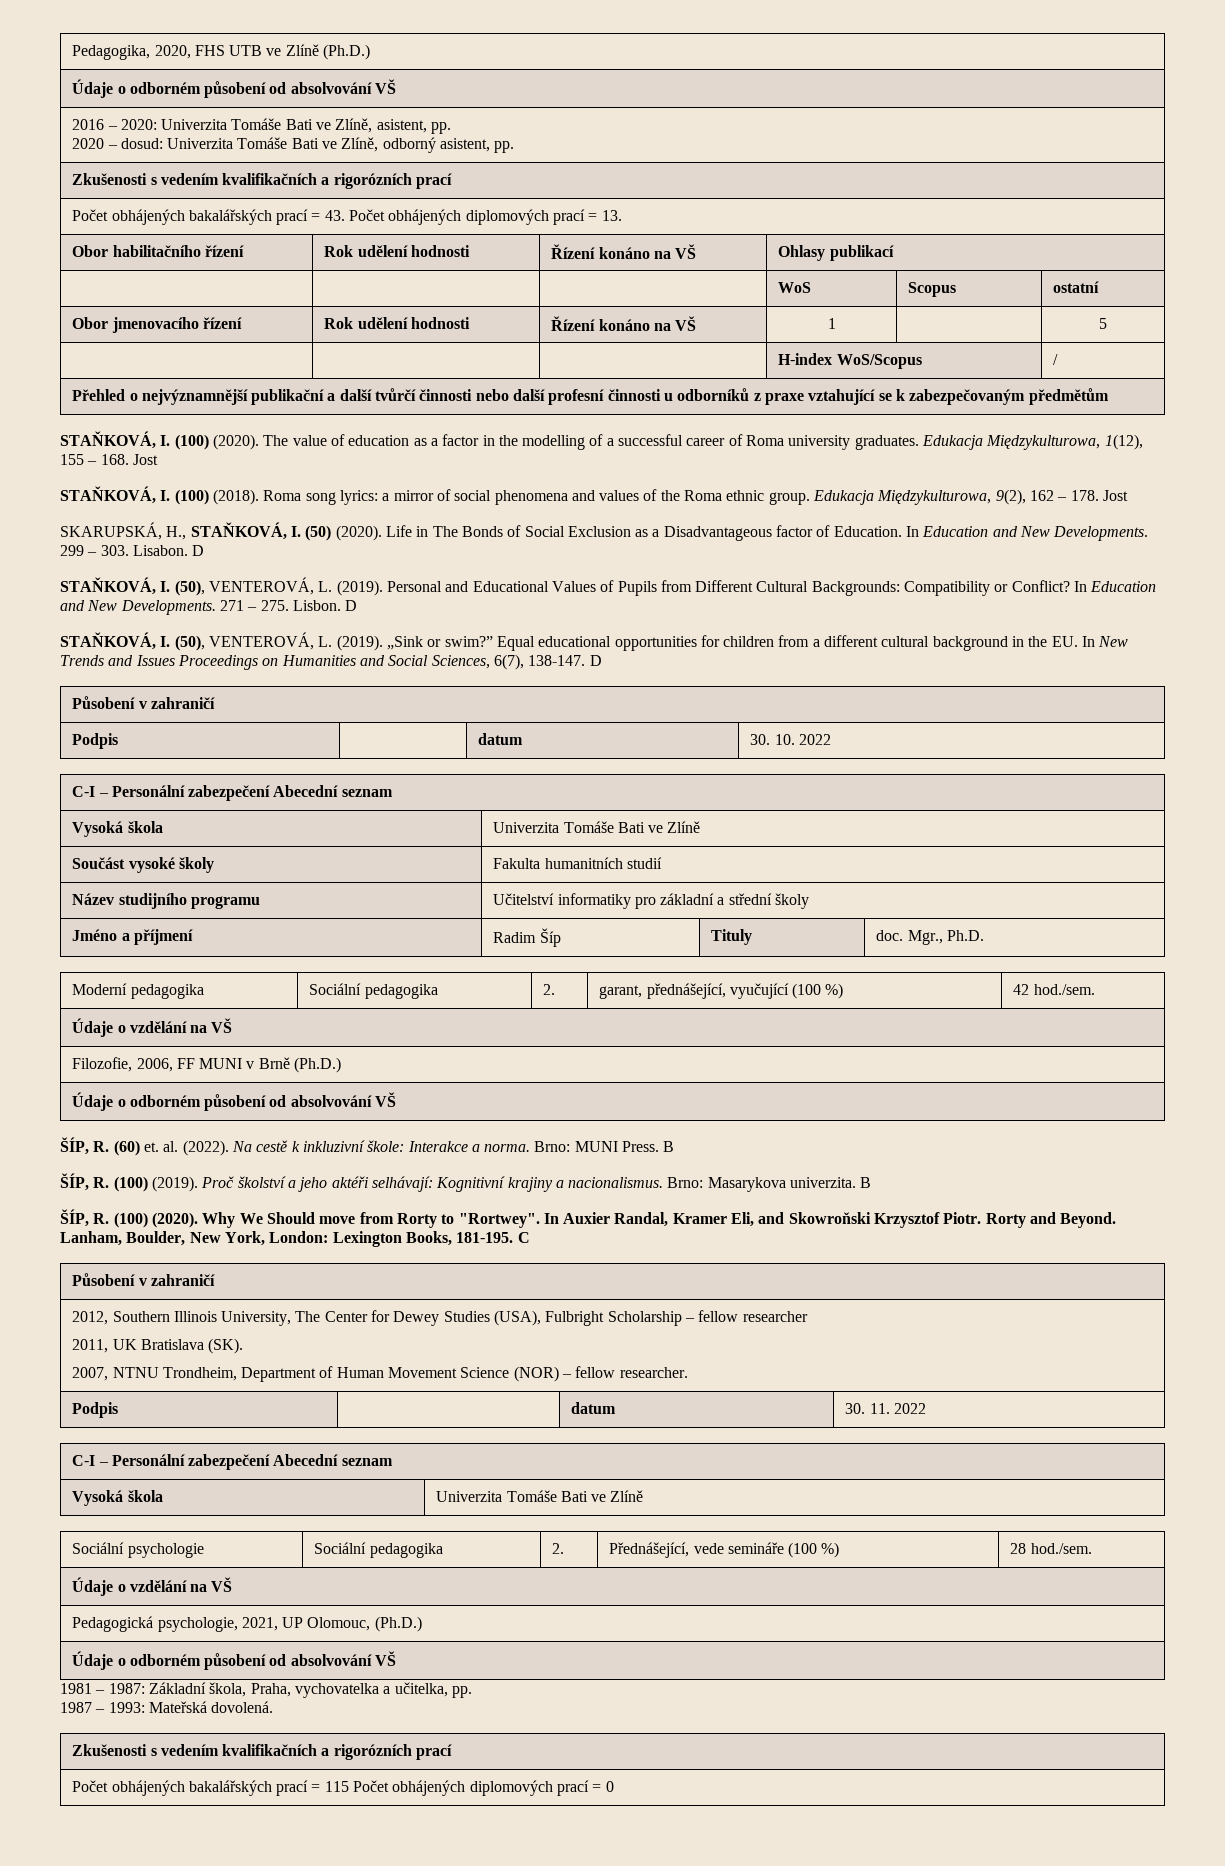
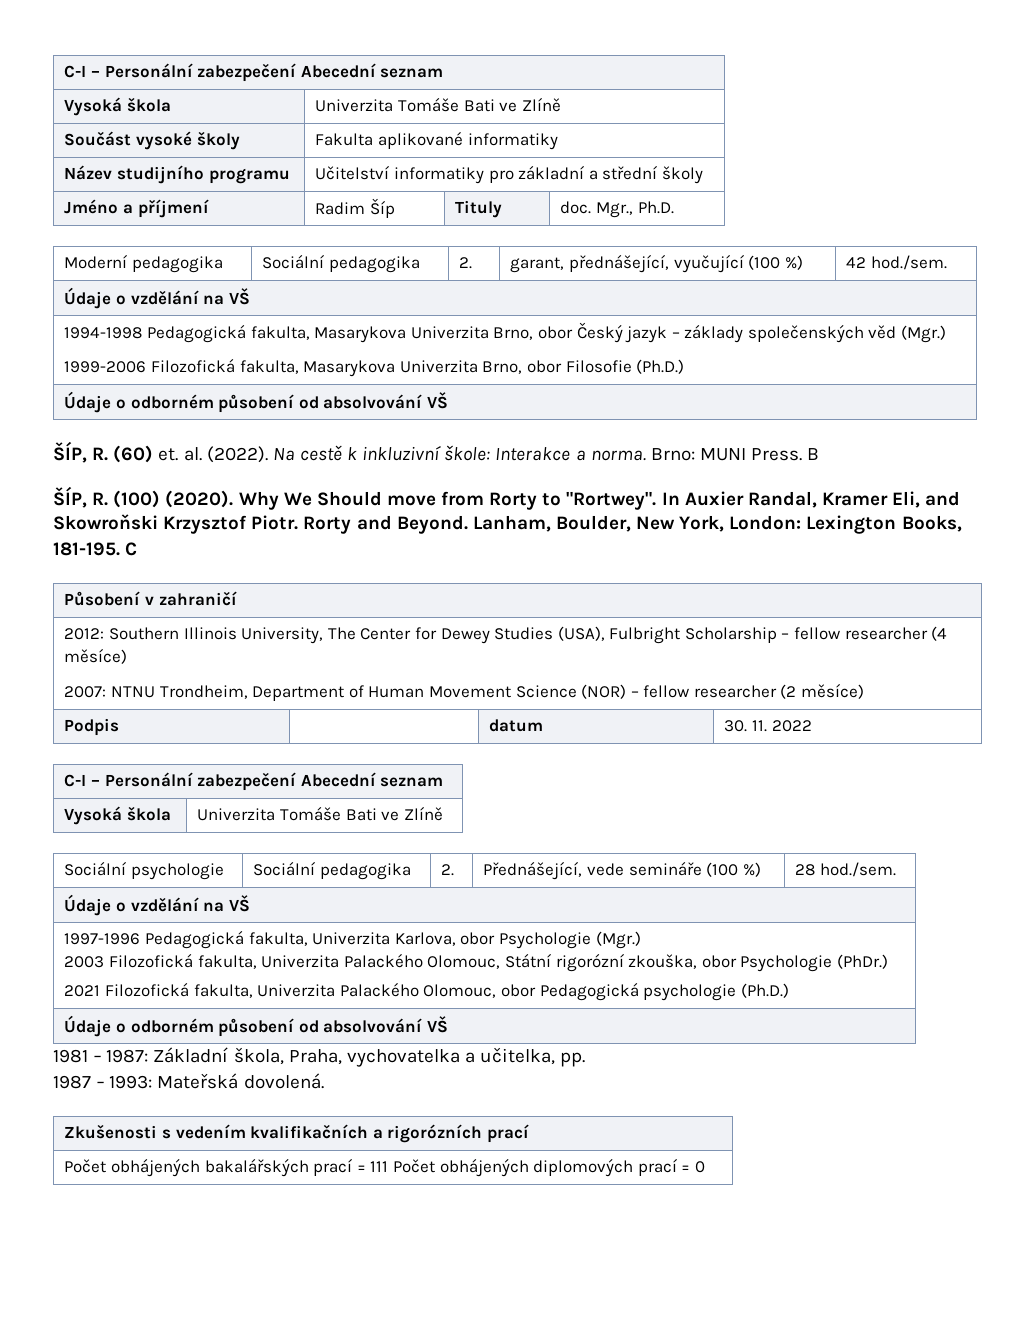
- Pedagogika, 2020, FHS UTB ve Zlíně (Ph.D.)
- Údaje o odborném působení od absolvování VŠ
- 2016 – 2020: Univerzita Tomáše Bati ve Zlíně, asistent, pp.
- 2020 – dosud: Univerzita Tomáše Bati ve Zlíně, odborný asistent, pp.
- Zkušenosti s vedením kvalifikačních a rigorózních prací
- Počet obhájených bakalářských prací = 43. Počet obhájených diplomových prací = 13.
- Obor habilitačního řízení | Rok udělení hodnosti | Řízení konáno na VŠ | Ohlasy publikací
- | | | WoS | Scopus | ostatní
- Obor jmenovacího řízení | Rok udělení hodnosti | Řízení konáno na VŠ | 1 | | 5
- | | | H-index WoS/Scopus | /
- Přehled o nejvýznamnější publikační a další tvůrčí činnosti nebo další profesní činnosti u odborníků z praxe vztahující se k zabezpečovaným předmětům
- STAŇKOVÁ, I. (100) (2020). The value of education as a factor in the modelling of a successful career of Roma university graduates. Edukacja Międzykulturowa, 1(12), 155 – 168. Jost
- STAŇKOVÁ, I. (100) (2018). Roma song lyrics: a mirror of social phenomena and values of the Roma ethnic group. Edukacja Międzykulturowa, 9(2), 162 – 178. Jost
- SKARUPSKÁ, H., STAŇKOVÁ, I. (50) (2020). Life in The Bonds of Social Exclusion as a Disadvantageous factor of Education. In Education and New Developments. 299 – 303. Lisabon. D
- STAŇKOVÁ, I. (50), VENTEROVÁ, L. (2019). Personal and Educational Values of Pupils from Different Cultural Backgrounds: Compatibility or Conflict? In Education and New Developments. 271 – 275. Lisbon. D
- STAŇKOVÁ, I. (50), VENTEROVÁ, L. (2019). „Sink or swim?” Equal educational opportunities for children from a different cultural background in the EU. In New Trends and Issues Proceedings on Humanities and Social Sciences, 6(7), 138-147. D
- Působení v zahraničí
- Podpis | | datum | 30. 10. 2022
- Součást vysoké školy | Fakulta humanitních studií
+ Součást vysoké školy | Fakulta aplikované informatiky
- Filozofie, 2006, FF MUNI v Brně (Ph.D.)
+ 1994-1998 Pedagogická fakulta, Masarykova Univerzita Brno, obor Český jazyk – základy společenských věd (Mgr.)
+ 1999-2006 Filozofická fakulta, Masarykova Univerzita Brno, obor Filosofie (Ph.D.)
- ŠÍP, R. (100) (2019). Proč školství a jeho aktéři selhávají: Kognitivní krajiny a nacionalismus. Brno: Masarykova univerzita. B
- 2012, Southern Illinois University, The Center for Dewey Studies (USA), Fulbright Scholarship – fellow researcher
- 2011, UK Bratislava (SK).
- 2007, NTNU Trondheim, Department of Human Movement Science (NOR) – fellow researcher.
+ 2012: Southern Illinois University, The Center for Dewey Studies (USA), Fulbright Scholarship – fellow researcher (4 měsíce)
+ 2007: NTNU Trondheim, Department of Human Movement Science (NOR) – fellow researcher (2 měsíce)
- Pedagogická psychologie, 2021, UP Olomouc, (Ph.D.)
+ 1997-1996 Pedagogická fakulta, Univerzita Karlova, obor Psychologie (Mgr.)
+ 2003 Filozofická fakulta, Univerzita Palackého Olomouc, Státní rigorózní zkouška, obor Psychologie (PhDr.)
+ 2021 Filozofická fakulta, Univerzita Palackého Olomouc, obor Pedagogická psychologie (Ph.D.)
- Počet obhájených bakalářských prací = 115 Počet obhájených diplomových prací = 0
+ Počet obhájených bakalářských prací = 111 Počet obhájených diplomových prací = 0

